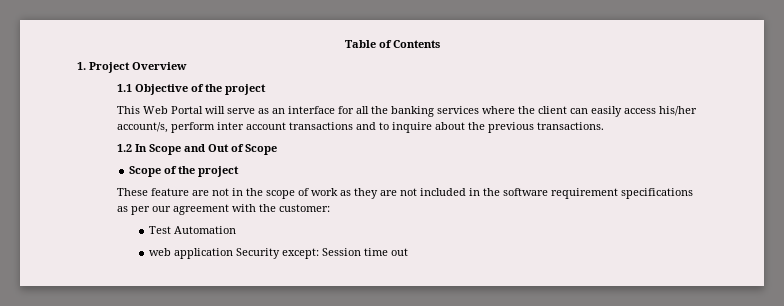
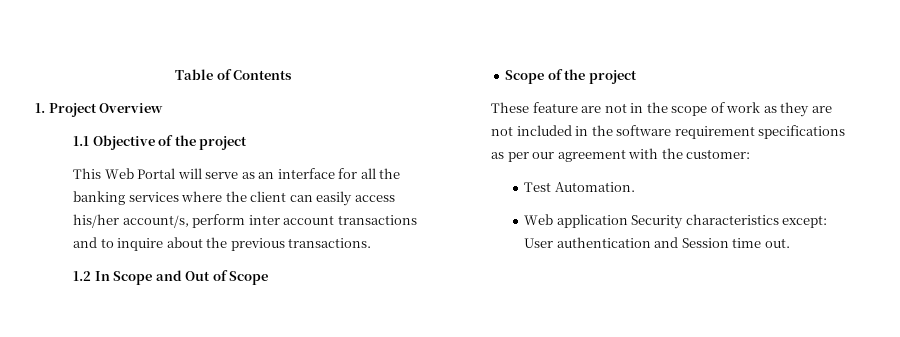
- Test Automation
- web application Security except: Session time out
+ Test Automation.
+ Web application Security characteristics except: User authentication and Session time out.

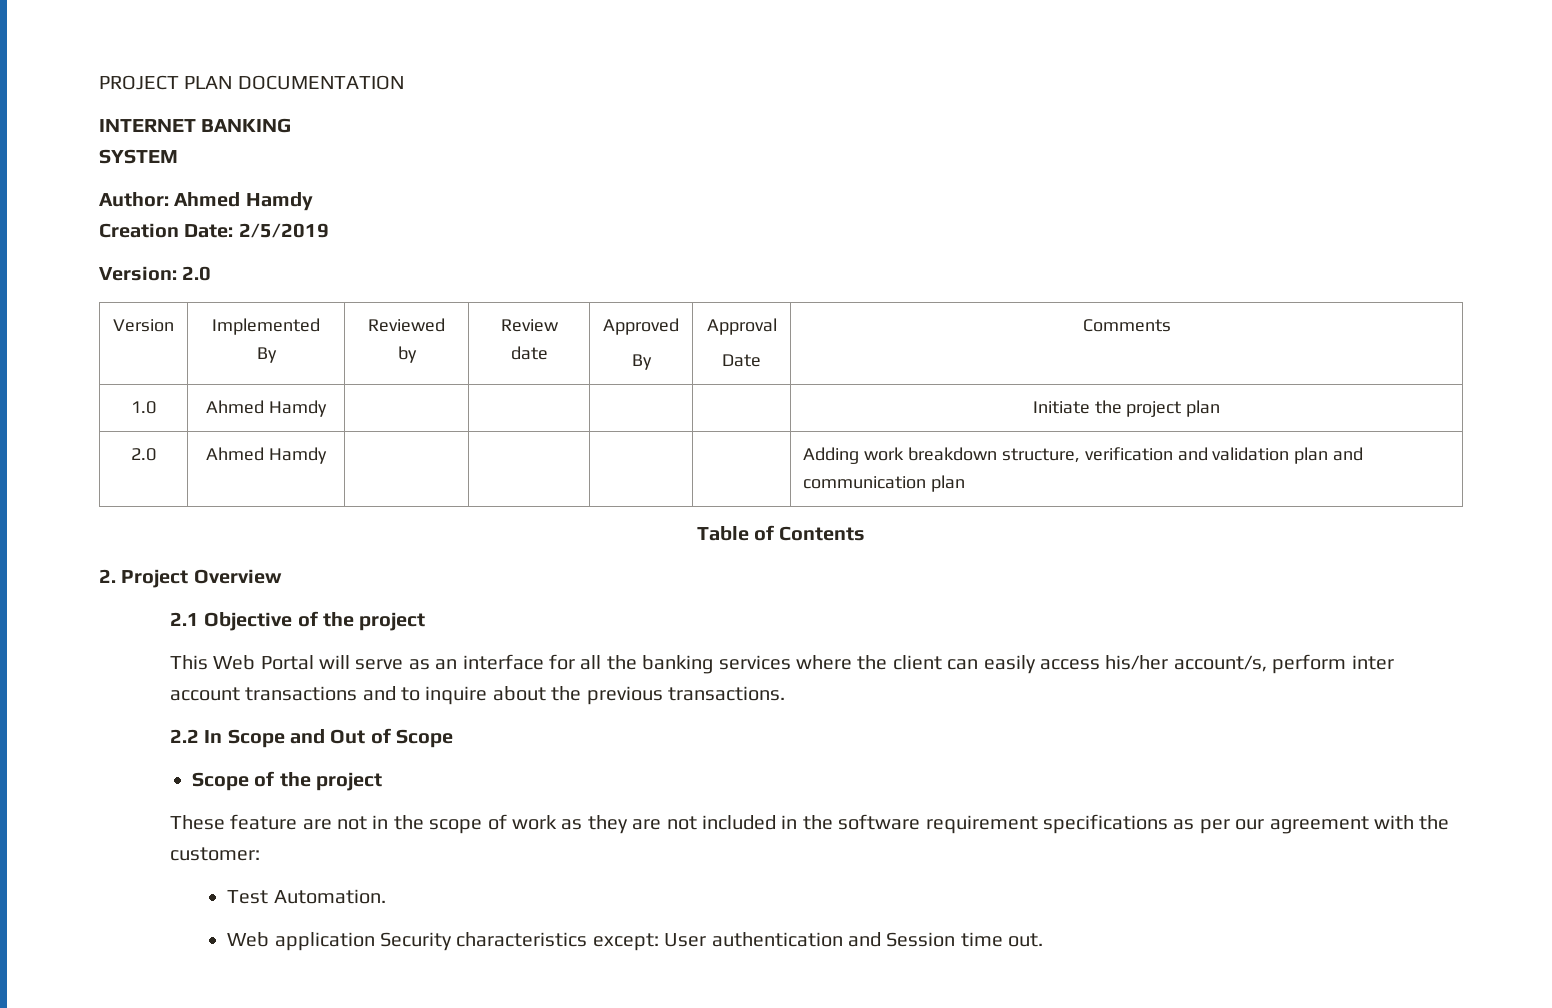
+ PROJECT PLAN DOCUMENTATION
+ INTERNET BANKING
+ SYSTEM
+ Author: Ahmed Hamdy
+ Creation Date: 2/5/2019
+ Version: 2.0
+ Version | Implemented By | Reviewed by | Review date | Approved
+ By | Approval
+ Date | Comments
+ 1.0 | Ahmed Hamdy | | | | | Initiate the project plan
+ 2.0 | Ahmed Hamdy | | | | | Adding work breakdown structure, verification and validation plan and communication plan
- 1. Project Overview
+ 2. Project Overview
- 1.1 Objective of the project
+ 2.1 Objective of the project
- 1.2 In Scope and Out of Scope
+ 2.2 In Scope and Out of Scope

